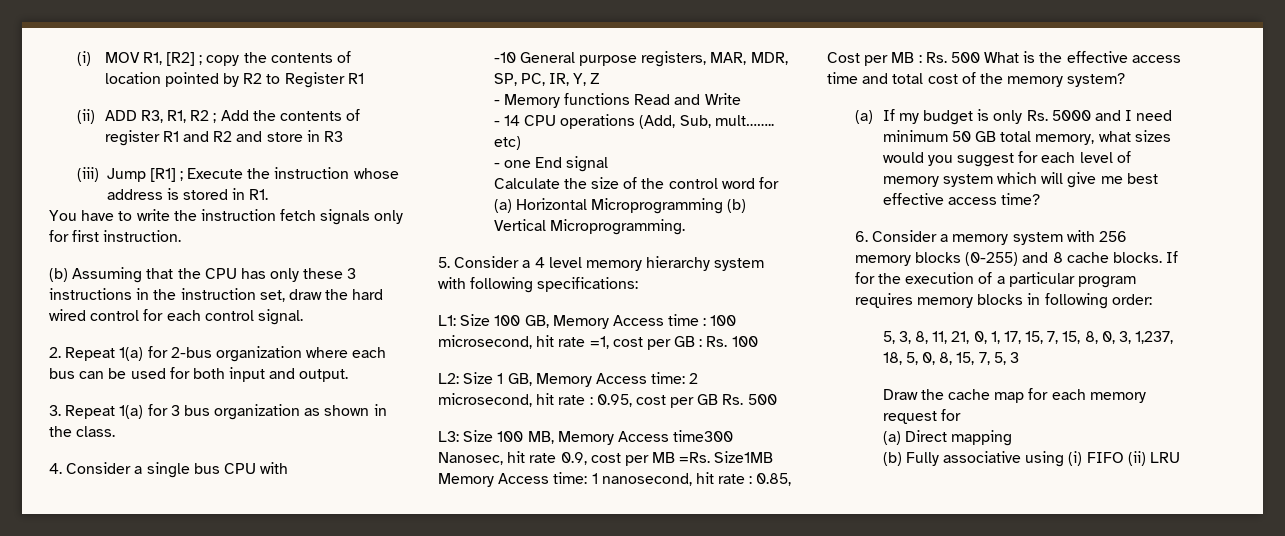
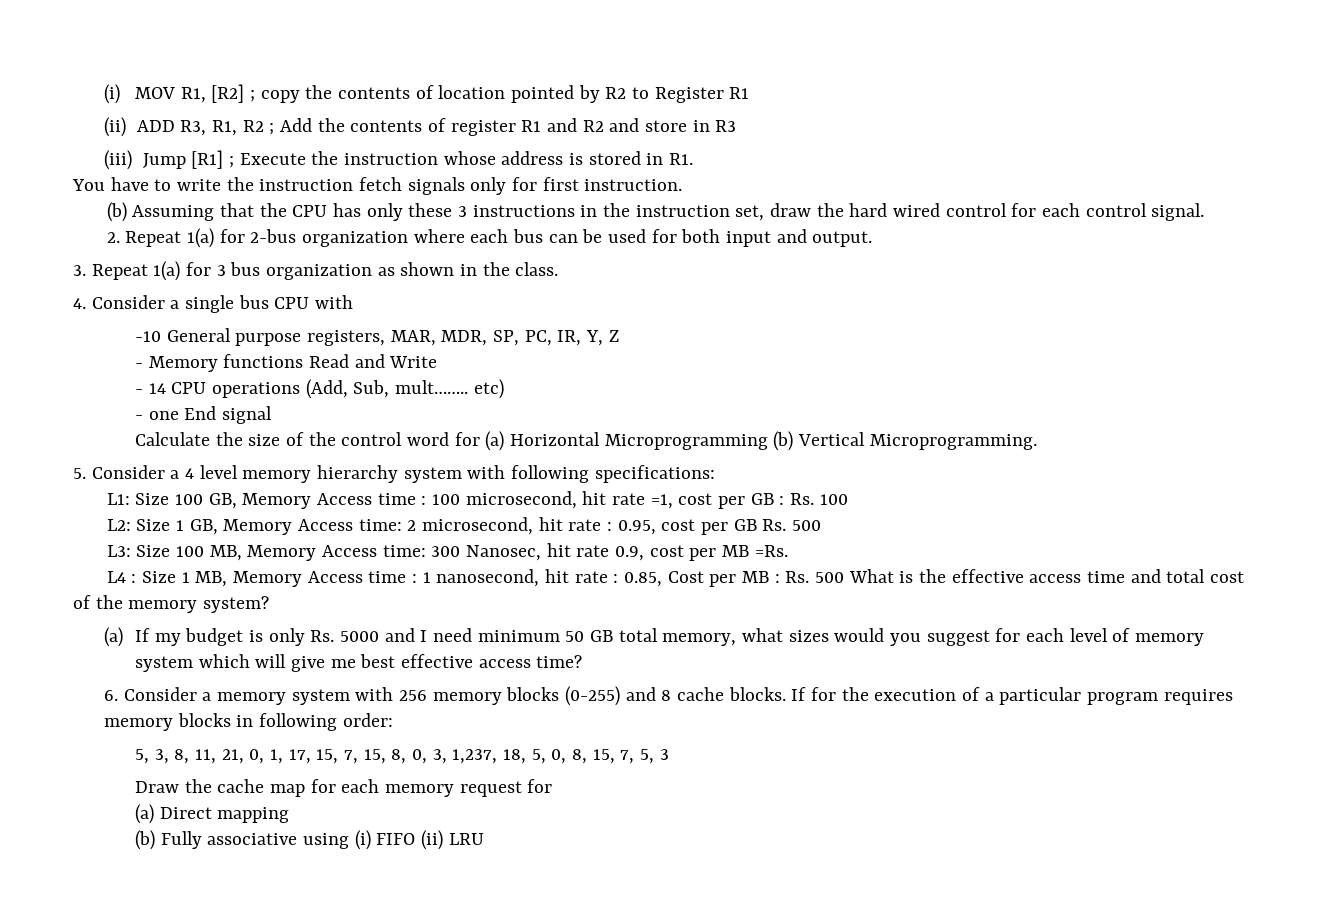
- L3: Size 100 MB, Memory Access time300 Nanosec, hit rate 0.9, cost per MB =Rs. Size1MB Memory Access time: 1 nanosecond, hit rate : 0.85, Cost per MB : Rs. 500 What is the effective access time and total cost of the memory system?
+ L3: Size 100 MB, Memory Access time: 300 Nanosec, hit rate 0.9, cost per MB =Rs.
+ L4 : Size 1 MB, Memory Access time : 1 nanosecond, hit rate : 0.85, Cost per MB : Rs. 500 What is the effective access time and total cost of the memory system?

